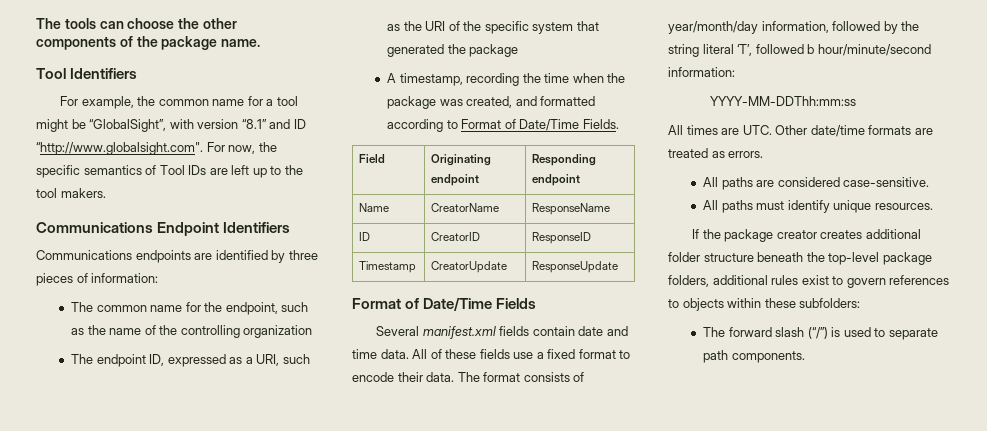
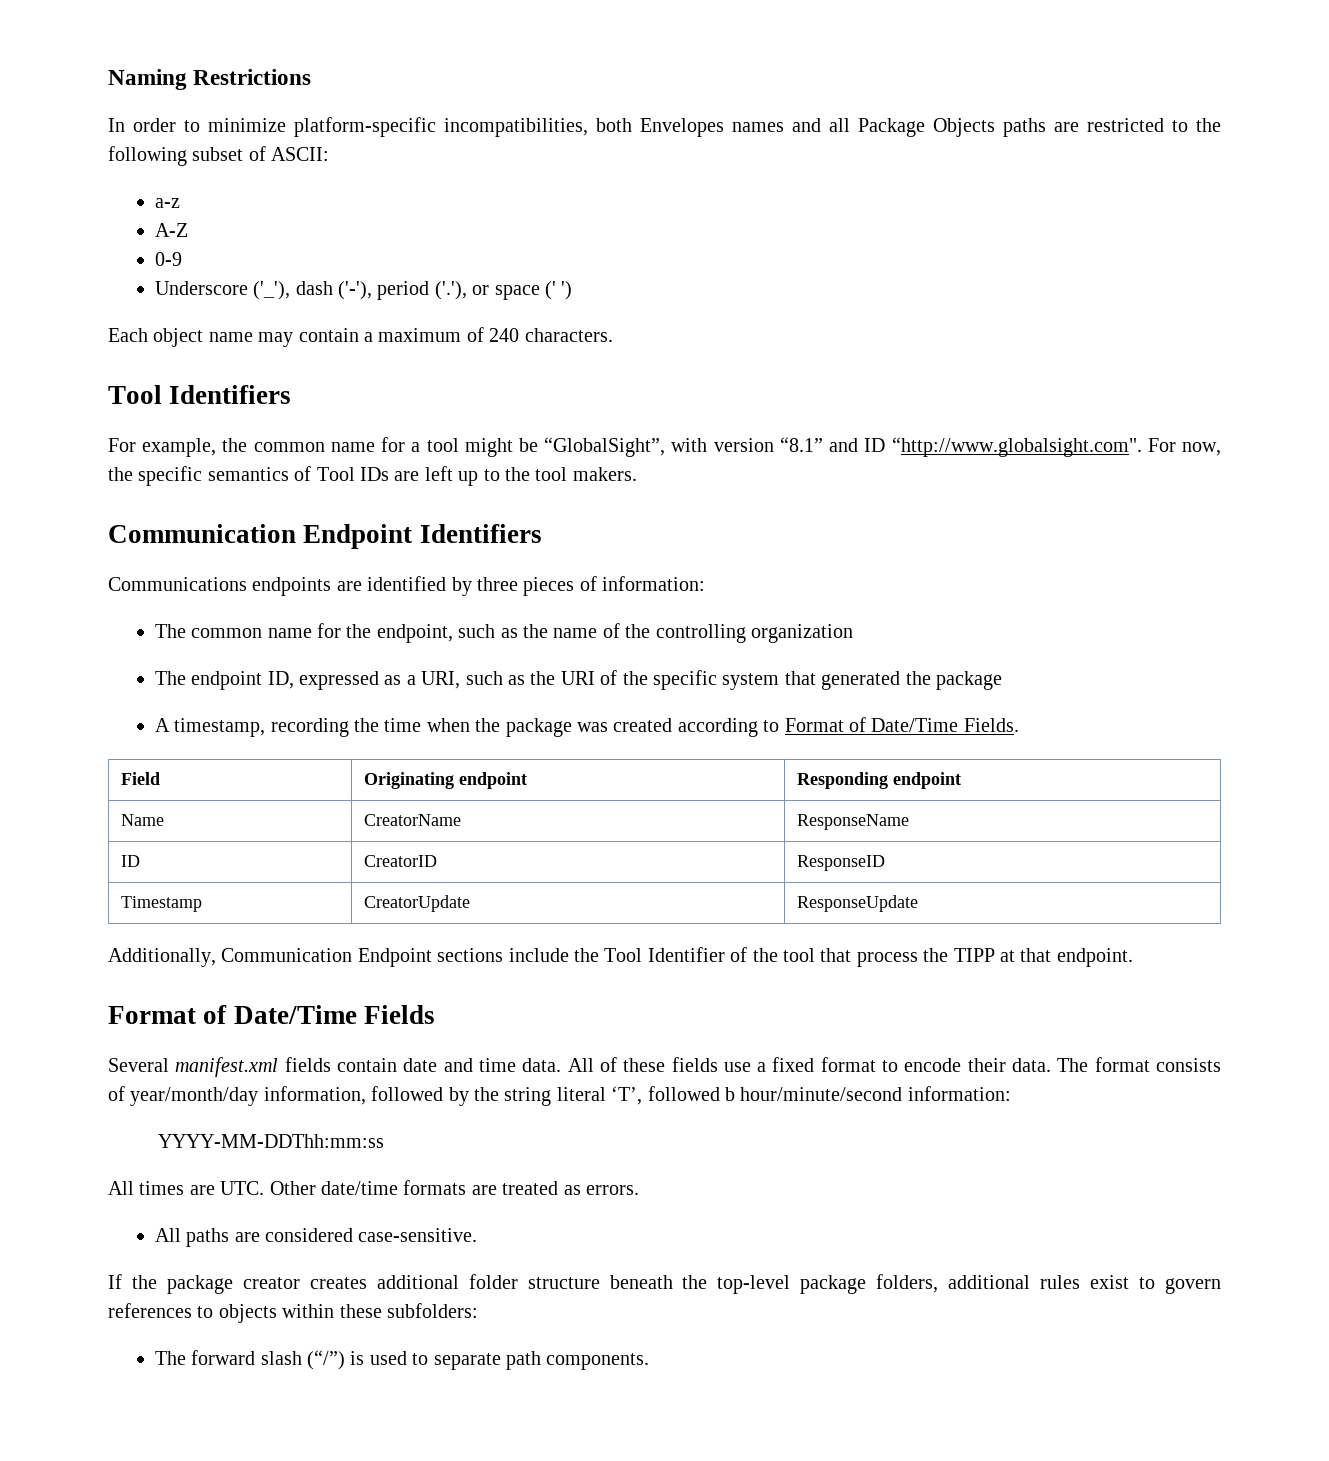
- The tools can choose the other components of the package name.
+ Naming Restrictions
+ In order to minimize platform-specific incompatibilities, both Envelopes names and all Package Objects paths are restricted to the following subset of ASCII:
+ a-z
+ A-Z
+ 0-9
+ Underscore ('_'), dash ('-'), period ('.'), or space (' ')
+ Each object name may contain a maximum of 240 characters.
- Communications Endpoint Identifiers
+ Communication Endpoint Identifiers
- A timestamp, recording the time when the package was created, and formatted according to Format of Date/Time Fields.
+ A timestamp, recording the time when the package was created according to Format of Date/Time Fields.
+ Additionally, Communication Endpoint sections include the Tool Identifier of the tool that process the TIPP at that endpoint.
- All paths must identify unique resources.

